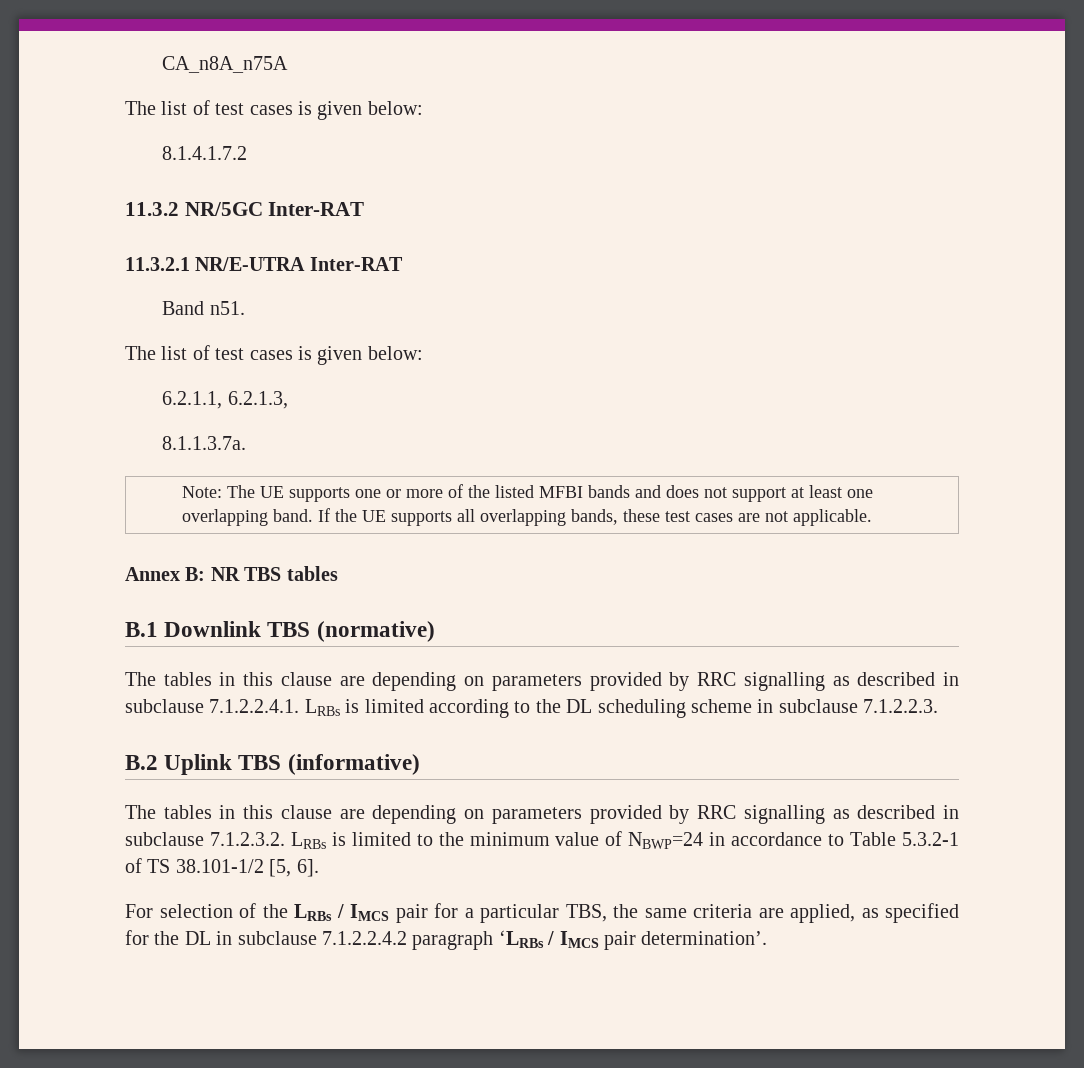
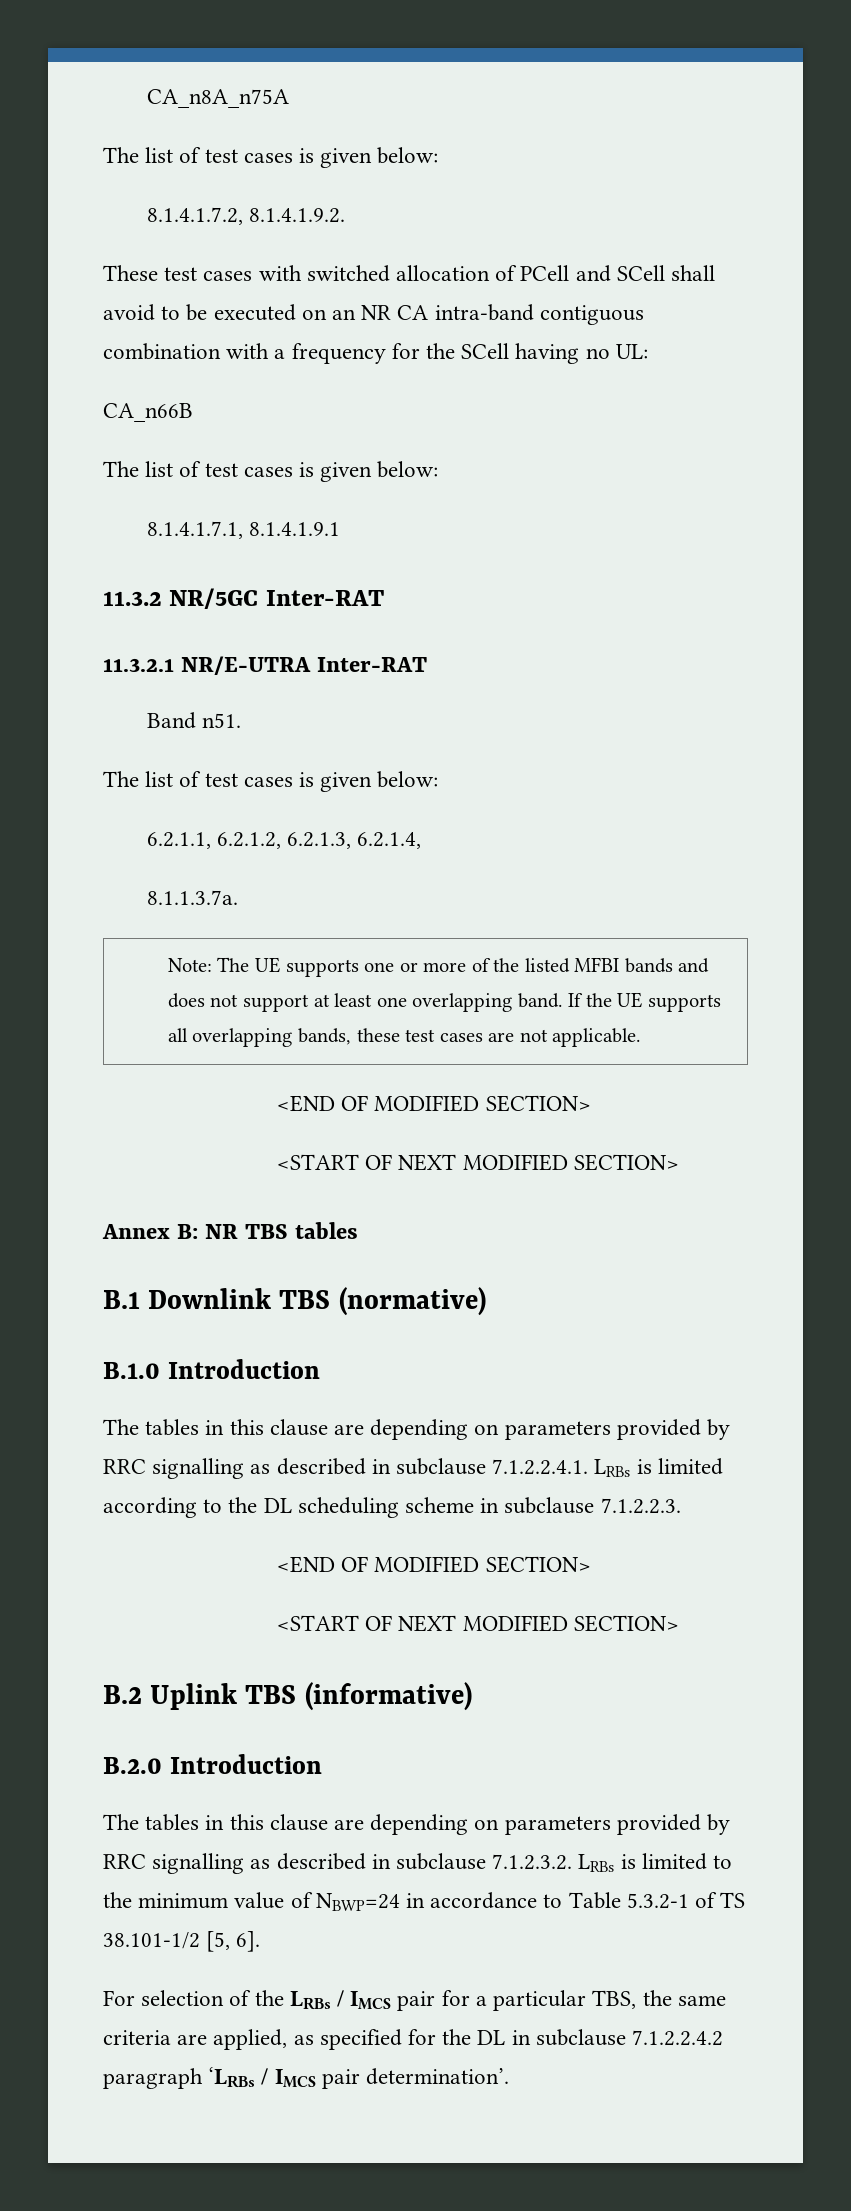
- 8.1.4.1.7.2
+ 8.1.4.1.7.2, 8.1.4.1.9.2.
+ These test cases with switched allocation of PCell and SCell shall avoid to be executed on an NR CA intra-band contiguous combination with a frequency for the SCell having no UL:
+ CA_n66B
+ The list of test cases is given below:
+ 8.1.4.1.7.1, 8.1.4.1.9.1
- 6.2.1.1, 6.2.1.3,
+ 6.2.1.1, 6.2.1.2, 6.2.1.3, 6.2.1.4,
  Note: The UE supports one or more of the listed MFBI bands and does not support at least one overlapping band. If the UE supports all overlapping bands, these test cases are not applicable.
+ <END OF MODIFIED SECTION>
+ <START OF NEXT MODIFIED SECTION>
+ B.1.0 Introduction
  The tables in this clause are depending on parameters provided by RRC signalling as described in subclause 7.1.2.2.4.1. LRBs is limited according to the DL scheduling scheme in subclause 7.1.2.2.3.
+ <END OF MODIFIED SECTION>
+ <START OF NEXT MODIFIED SECTION>
+ B.2.0 Introduction

